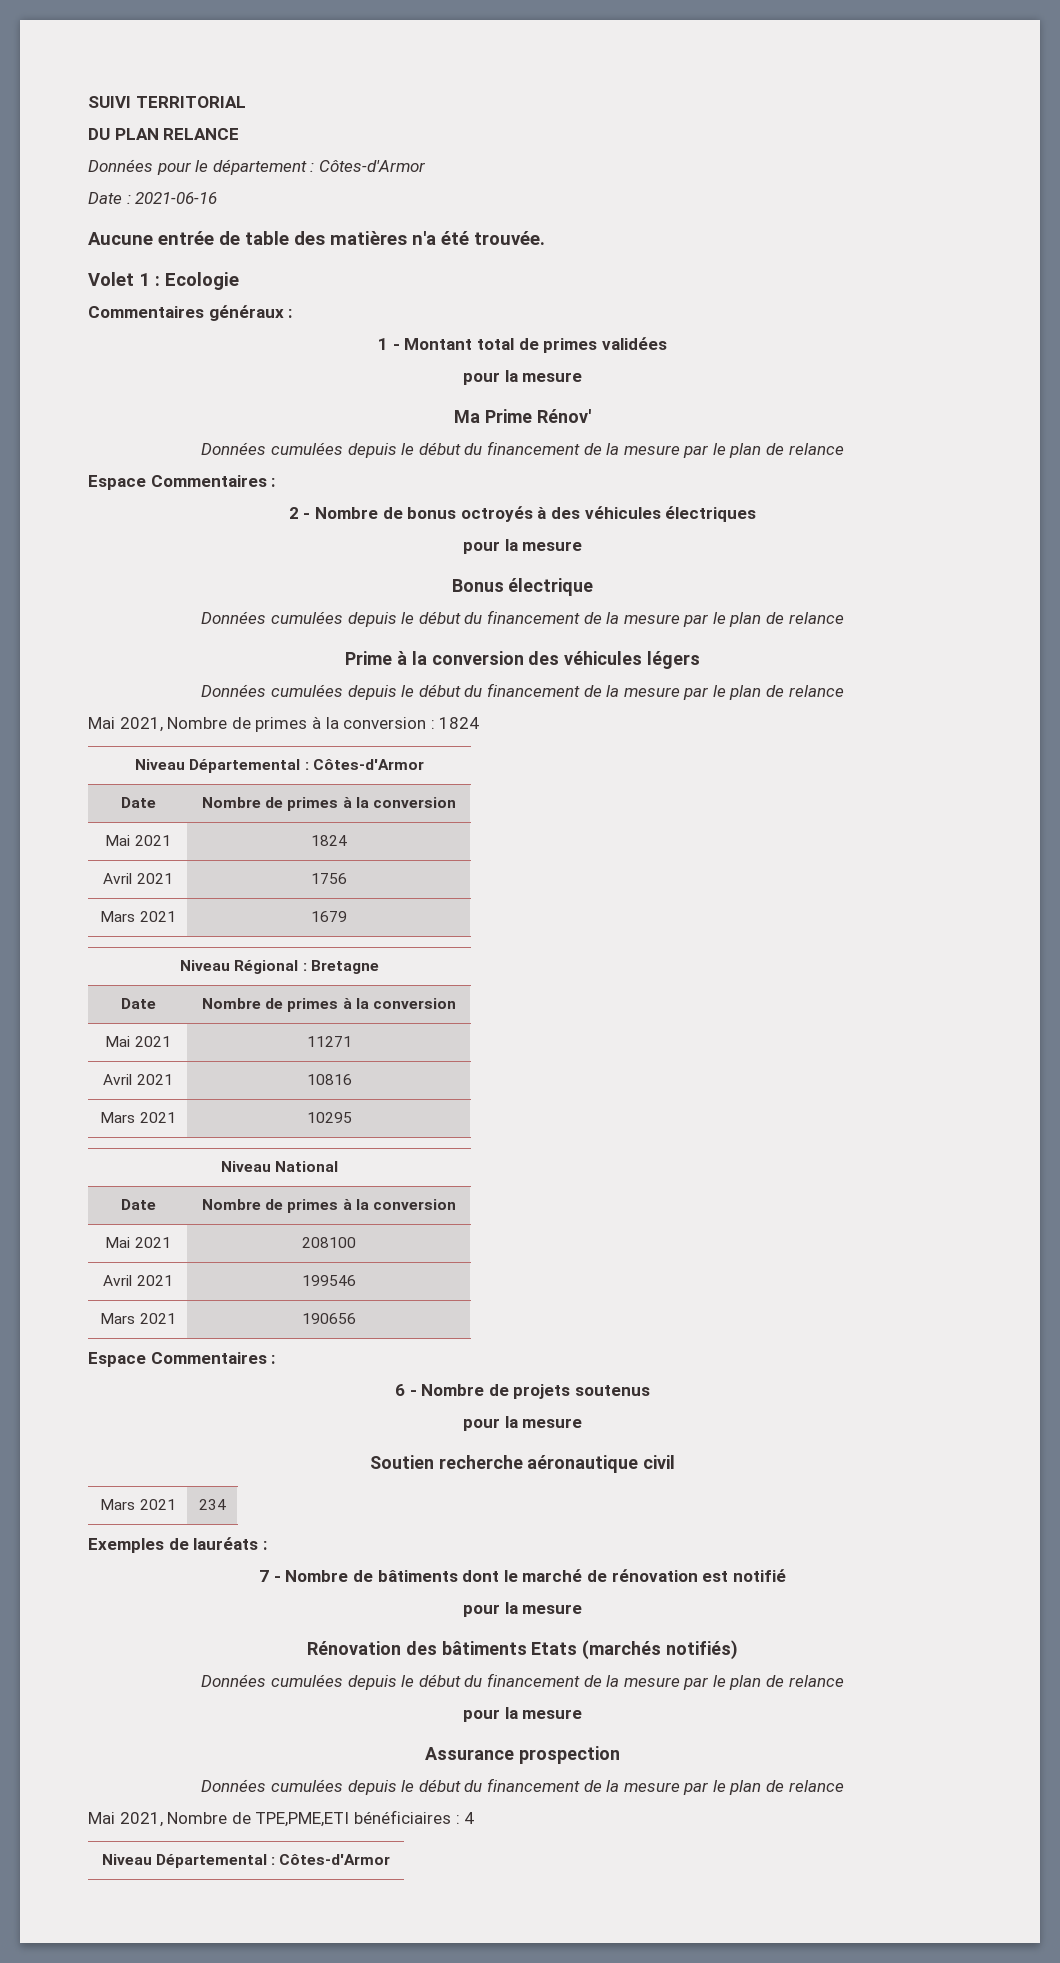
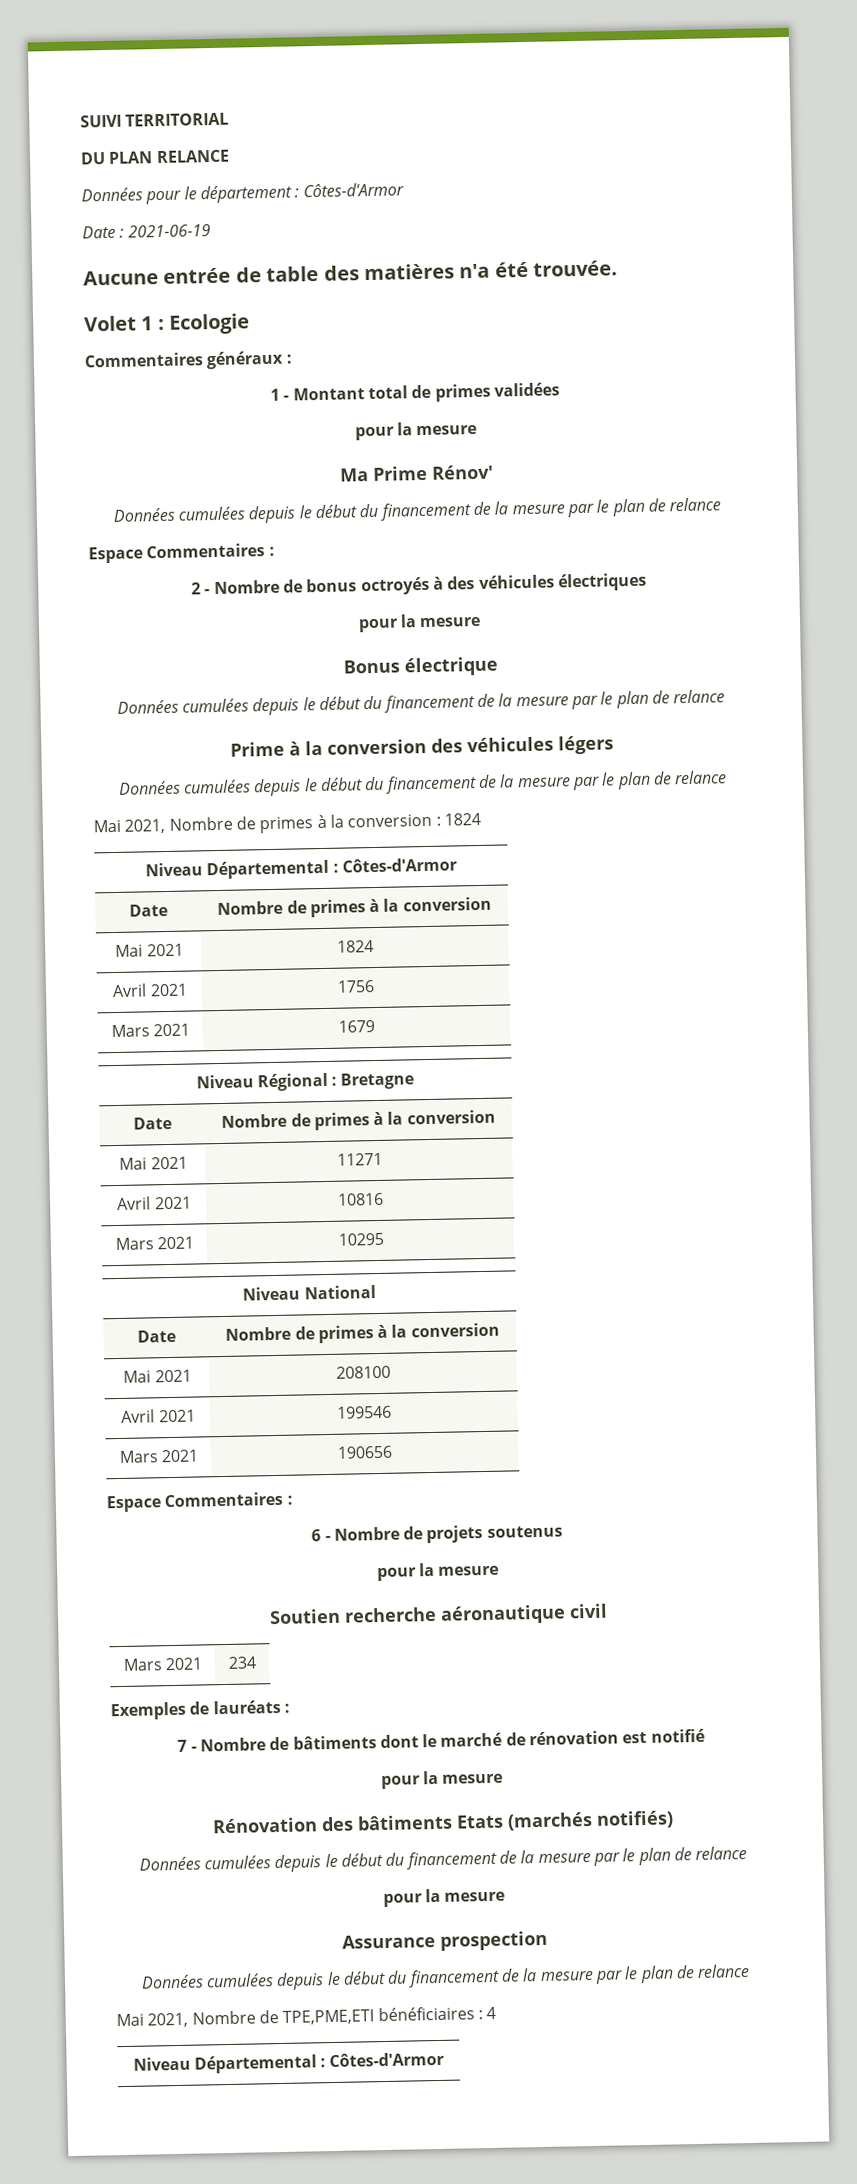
- Date : 2021-06-16
+ Date : 2021-06-19

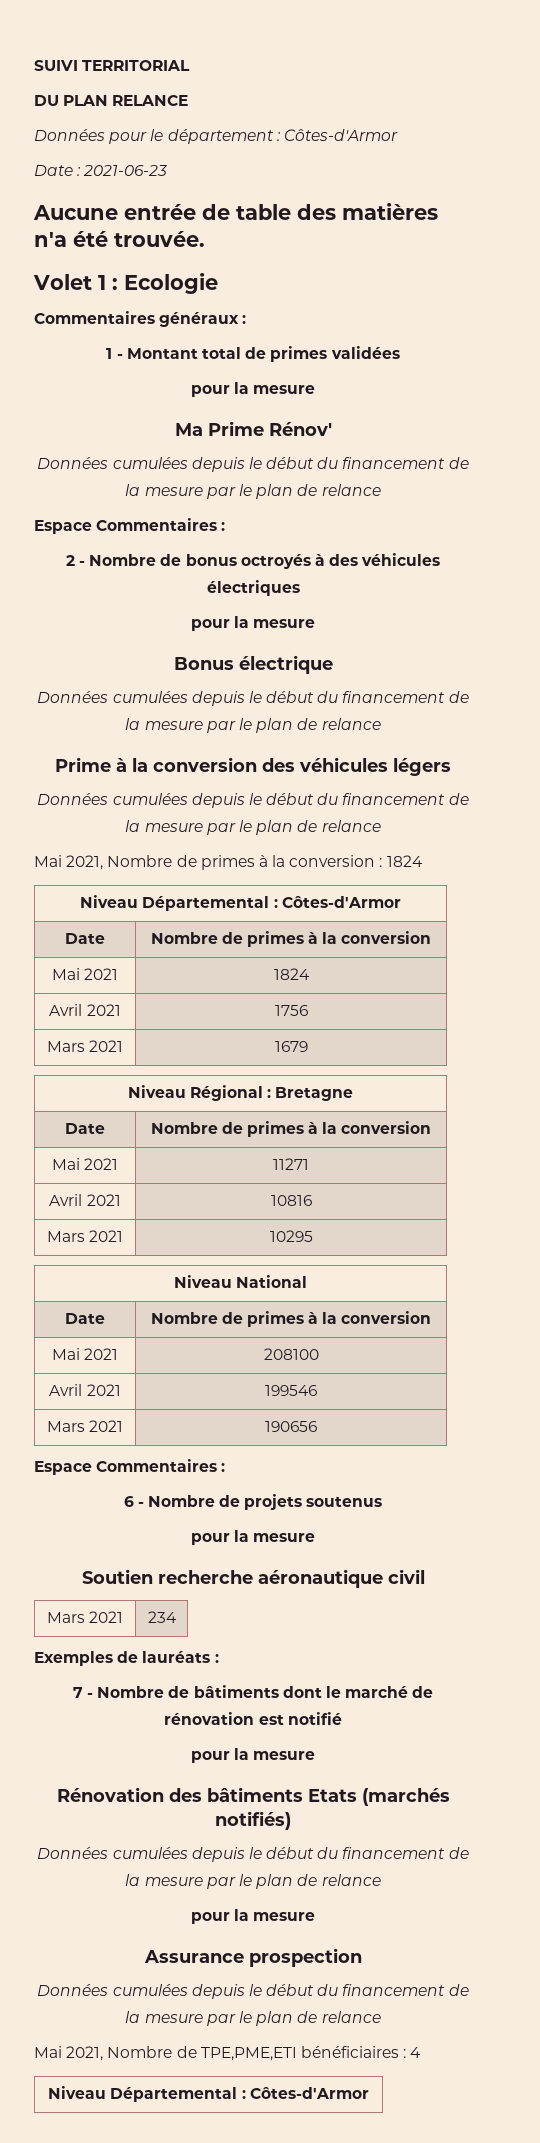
- Date : 2021-06-19
+ Date : 2021-06-23

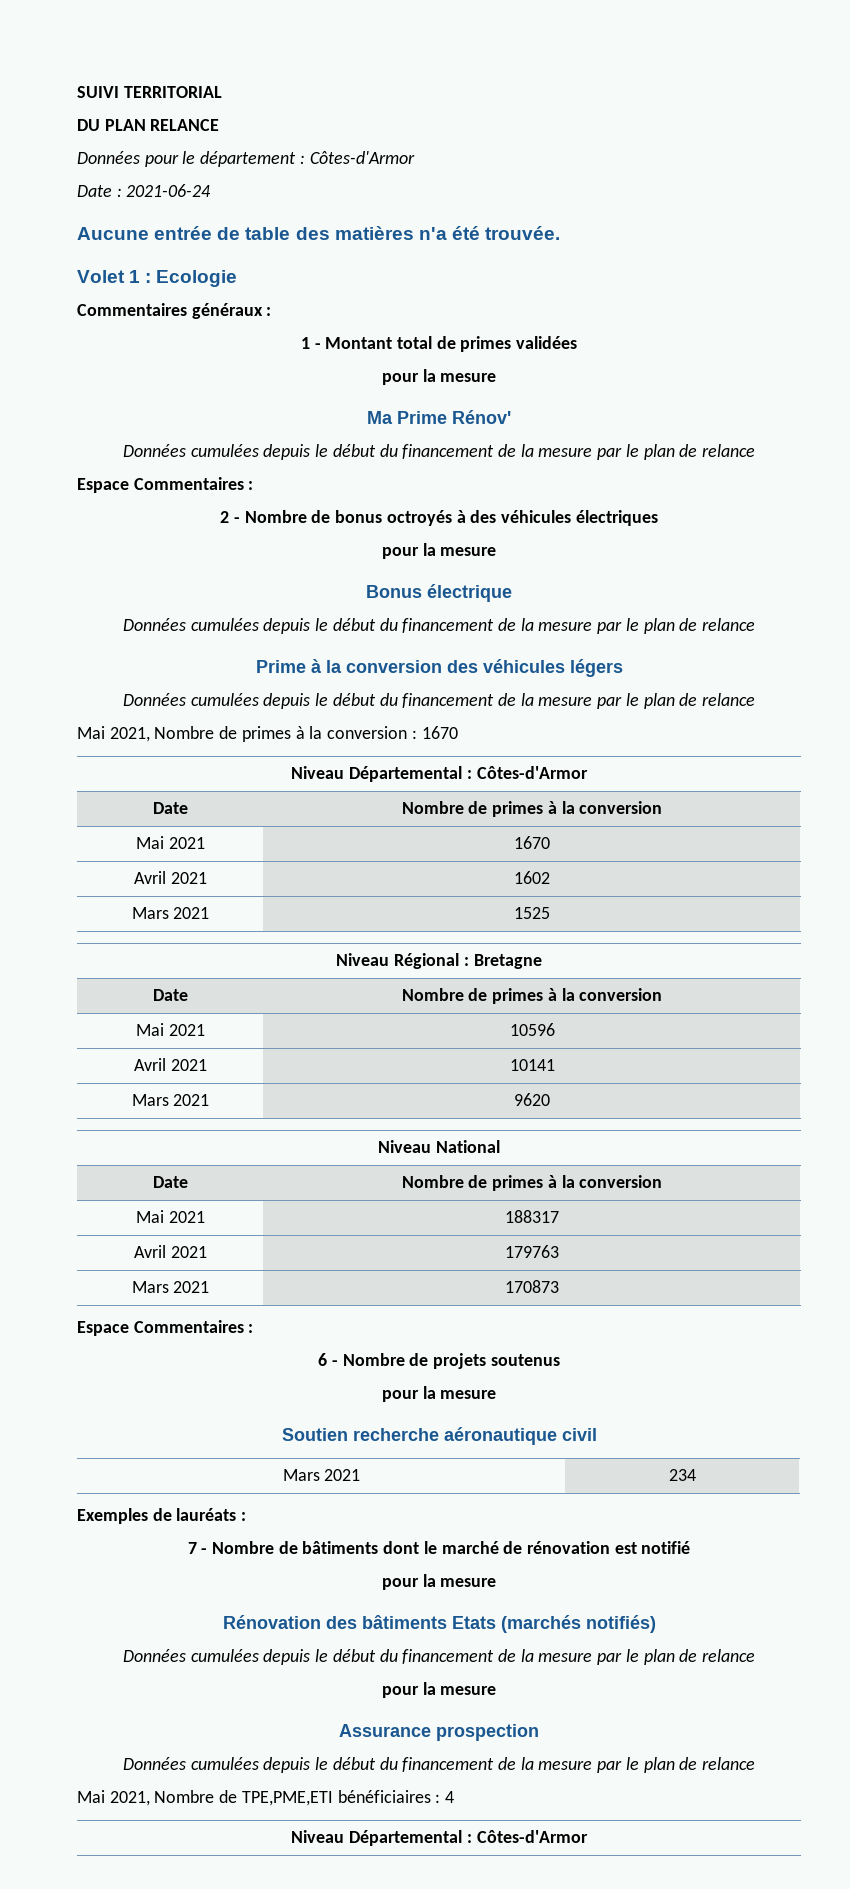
- Date : 2021-06-23
+ Date : 2021-06-24
- Mai 2021, Nombre de primes à la conversion : 1824
+ Mai 2021, Nombre de primes à la conversion : 1670
- Mai 2021 | 1824
- Avril 2021 | 1756
- Mars 2021 | 1679
+ Mai 2021 | 1670
+ Avril 2021 | 1602
+ Mars 2021 | 1525
- Mai 2021 | 11271
- Avril 2021 | 10816
- Mars 2021 | 10295
+ Mai 2021 | 10596
+ Avril 2021 | 10141
+ Mars 2021 | 9620
- Mai 2021 | 208100
- Avril 2021 | 199546
- Mars 2021 | 190656
+ Mai 2021 | 188317
+ Avril 2021 | 179763
+ Mars 2021 | 170873

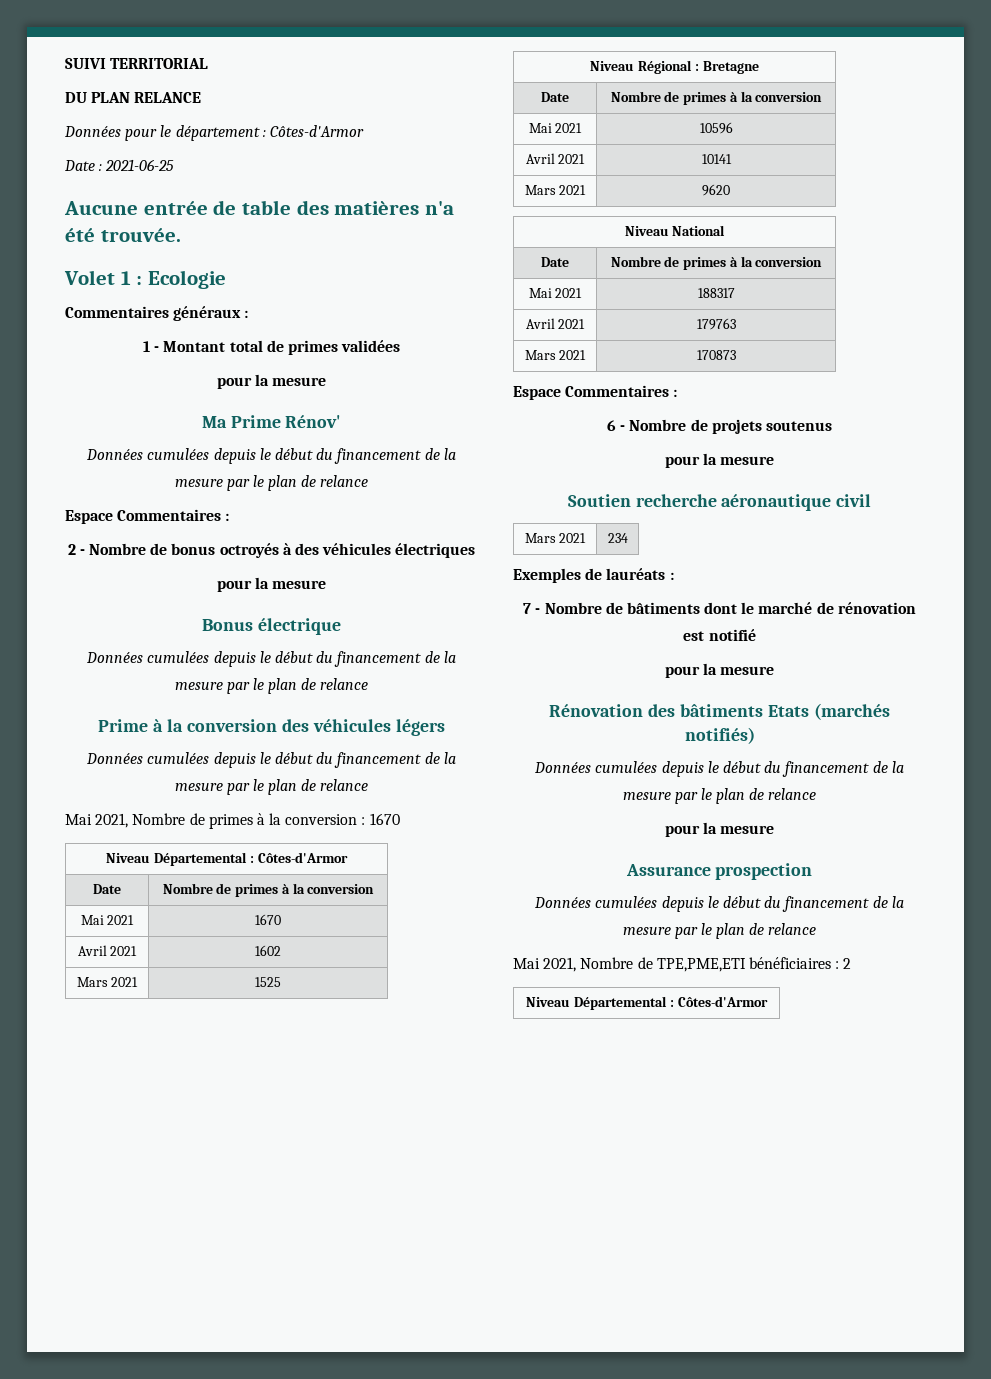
- Date : 2021-06-24
+ Date : 2021-06-25
- Mai 2021, Nombre de TPE,PME,ETI bénéficiaires : 4
+ Mai 2021, Nombre de TPE,PME,ETI bénéficiaires : 2

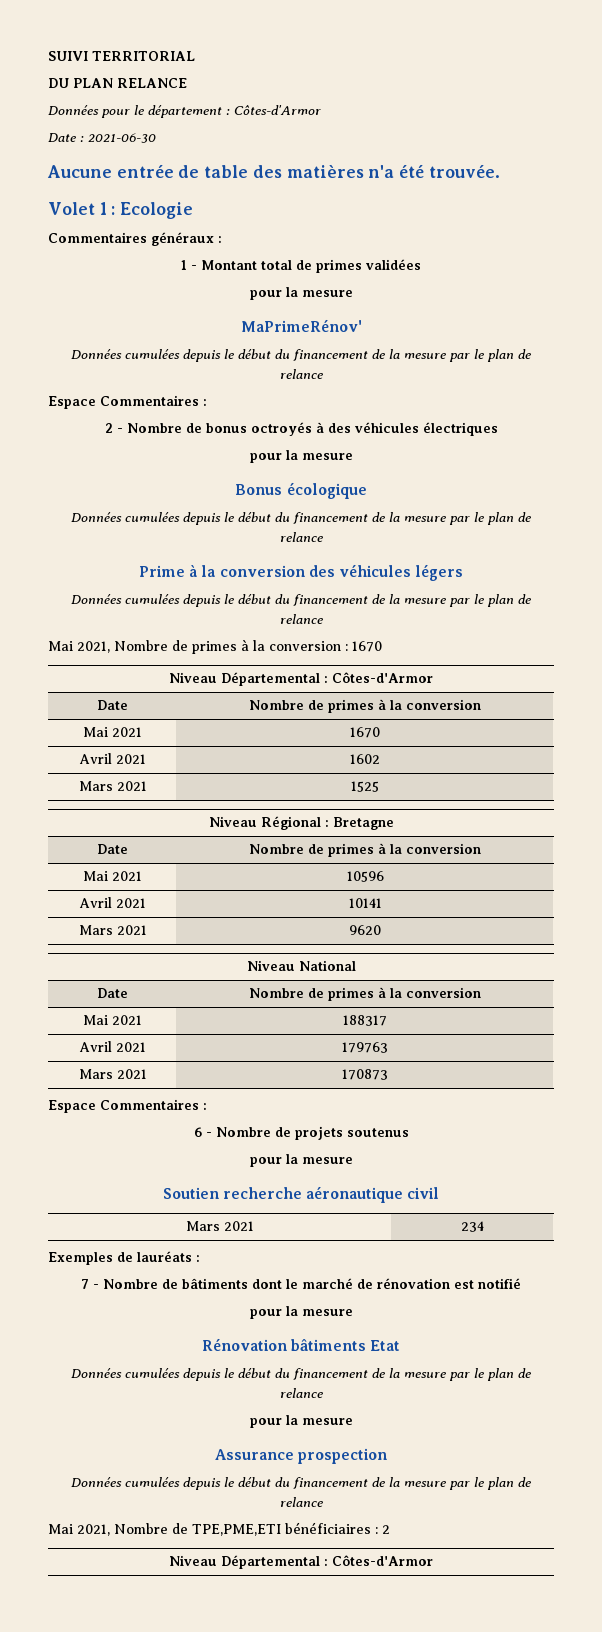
- Date : 2021-06-25
+ Date : 2021-06-30
- Ma Prime Rénov'
+ MaPrimeRénov'
- Bonus électrique
+ Bonus écologique
- Rénovation des bâtiments Etats (marchés notifiés)
+ Rénovation bâtiments Etat

